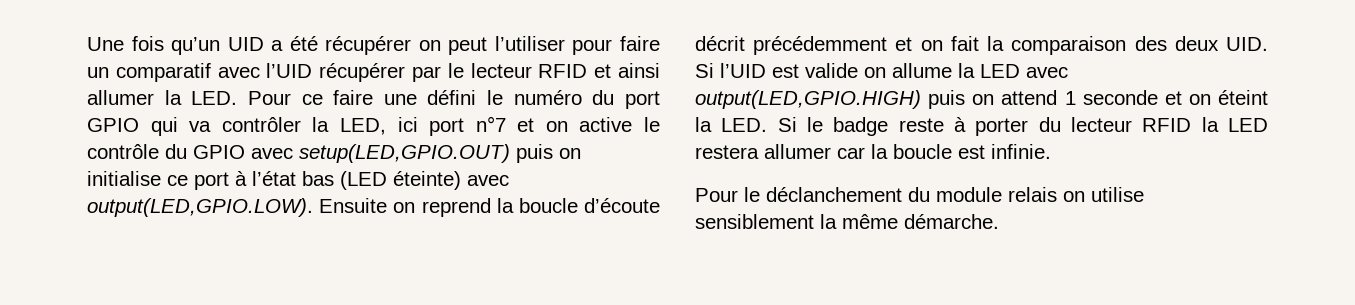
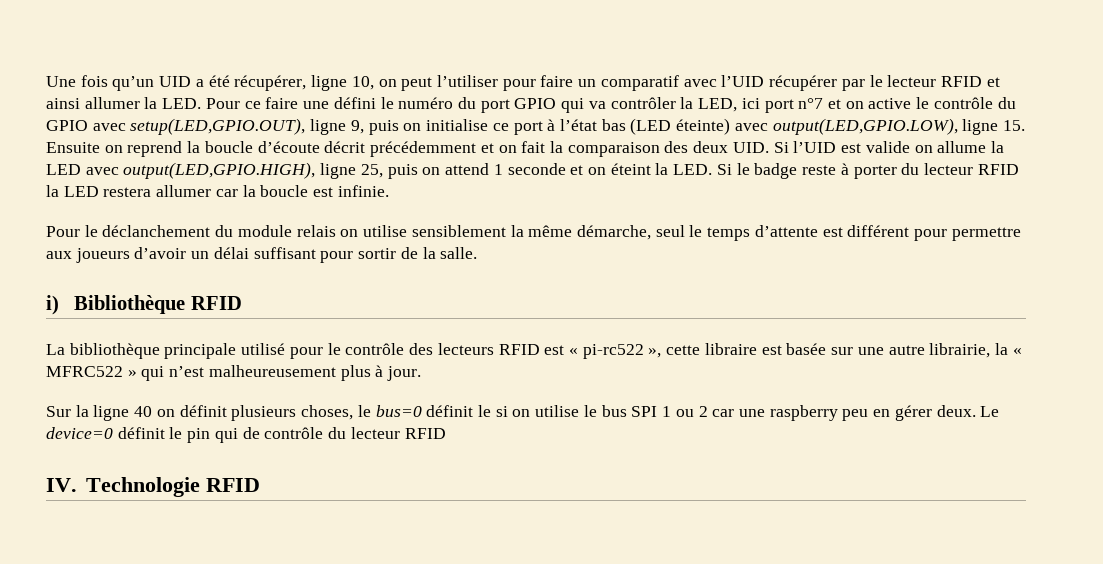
- Une fois qu’un UID a été récupérer on peut l’utiliser pour faire un comparatif avec l’UID récupérer par le lecteur RFID et ainsi allumer la LED. Pour ce faire une défini le numéro du port GPIO qui va contrôler la LED, ici port n°7 et on active le contrôle du GPIO avec setup(LED,GPIO.OUT) puis on initialise ce port à l’état bas (LED éteinte) avec output(LED,GPIO.LOW). Ensuite on reprend la boucle d’écoute décrit précédemment et on fait la comparaison des deux UID. Si l’UID est valide on allume la LED avec output(LED,GPIO.HIGH) puis on attend 1 seconde et on éteint la LED. Si le badge reste à porter du lecteur RFID la LED restera allumer car la boucle est infinie.
+ Une fois qu’un UID a été récupérer, ligne 10, on peut l’utiliser pour faire un comparatif avec l’UID récupérer par le lecteur RFID et ainsi allumer la LED. Pour ce faire une défini le numéro du port GPIO qui va contrôler la LED, ici port n°7 et on active le contrôle du GPIO avec setup(LED,GPIO.OUT), ligne 9, puis on initialise ce port à l’état bas (LED éteinte) avec output(LED,GPIO.LOW), ligne 15. Ensuite on reprend la boucle d’écoute décrit précédemment et on fait la comparaison des deux UID. Si l’UID est valide on allume la LED avec output(LED,GPIO.HIGH), ligne 25, puis on attend 1 seconde et on éteint la LED. Si le badge reste à porter du lecteur RFID la LED restera allumer car la boucle est infinie.
- Pour le déclanchement du module relais on utilise sensiblement la même démarche.
+ Pour le déclanchement du module relais on utilise sensiblement la même démarche, seul le temps d’attente est différent pour permettre aux joueurs d’avoir un délai suffisant pour sortir de la salle.
+ i) Bibliothèque RFID
+ La bibliothèque principale utilisé pour le contrôle des lecteurs RFID est « pi-rc522 », cette libraire est basée sur une autre librairie, la « MFRC522 » qui n’est malheureusement plus à jour.
+ Sur la ligne 40 on définit plusieurs choses, le bus=0 définit le si on utilise le bus SPI 1 ou 2 car une raspberry peu en gérer deux. Le device=0 définit le pin qui de contrôle du lecteur RFID
+ IV. Technologie RFID

